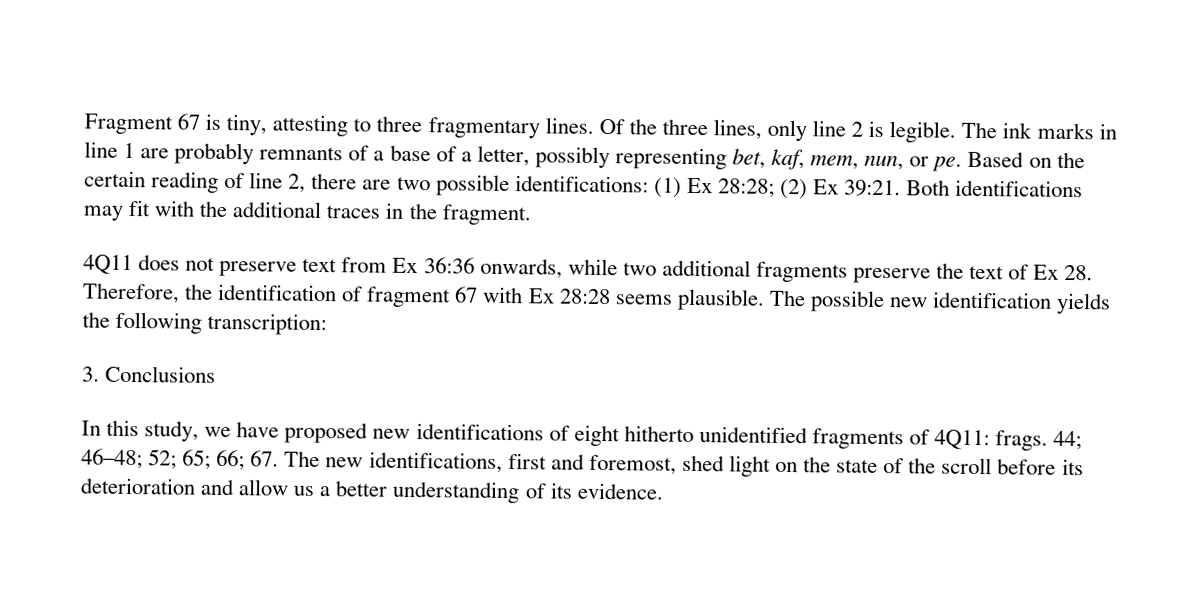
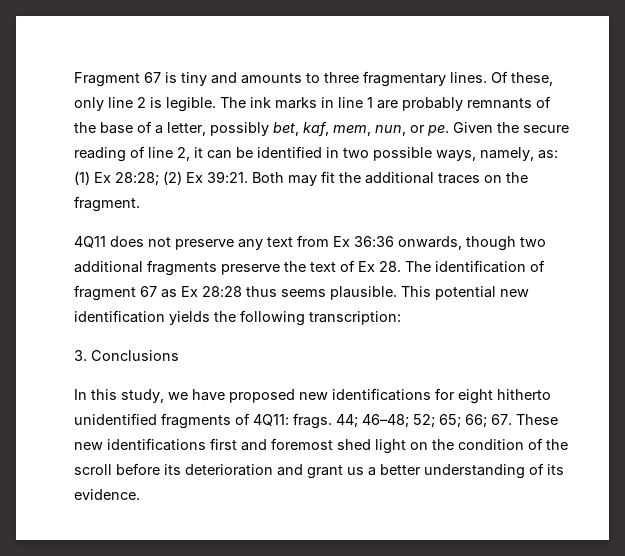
- Fragment 67 is tiny, attesting to three fragmentary lines.
+ Fragment 67 is tiny and amounts to three fragmentary lines.
- Of the three lines, only line 2 is legible.
+ Of these, only line 2 is legible.
- The ink marks in line 1 are probably remnants of a base of a letter, possibly representing bet, kaf, mem, nun, or pe.
+ The ink marks in line 1 are probably remnants of the base of a letter, possibly bet, kaf, mem, nun, or pe.
- Based on the certain reading of line 2, there are two possible identifications: (1) Ex 28:28; (2) Ex 39:21.
+ Given the secure reading of line 2, it can be identified in two possible ways, namely, as: (1) Ex 28:28; (2) Ex 39:21.
- Both identifications may fit with the additional traces in the fragment.
+ Both may fit the additional traces on the fragment.
- 4Q11 does not preserve text from Ex 36:36 onwards, while two additional fragments preserve the text of Ex 28. Therefore, the identification of fragment 67 with Ex 28:28 seems plausible.
+ 4Q11 does not preserve any text from Ex 36:36 onwards, though two additional fragments preserve the text of Ex 28. The identification of fragment 67 as Ex 28:28 thus seems plausible.
- The possible new identification yields the following transcription:
+ This potential new identification yields the following transcription:
- In this study, we have proposed new identifications of eight hitherto unidentified fragments of 4Q11: frags.
+ In this study, we have proposed new identifications for eight hitherto unidentified fragments of 4Q11: frags.
- 44; 46–48; 52; 65; 66; 67. The new identifications, first and foremost, shed light on the state of the scroll before its deterioration and allow us a better understanding of its evidence.
+ 44; 46–48; 52; 65; 66; 67. These new identifications first and foremost shed light on the condition of the scroll before its deterioration and grant us a better understanding of its evidence.

